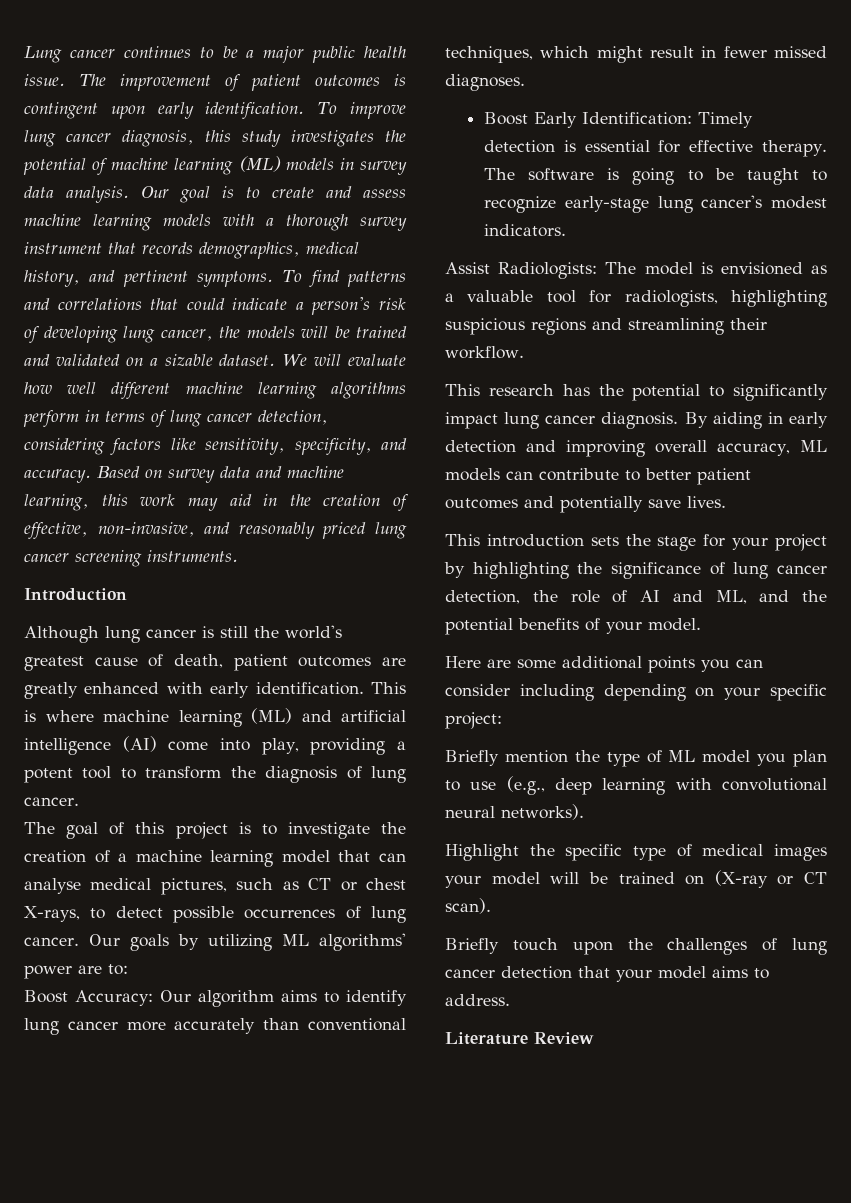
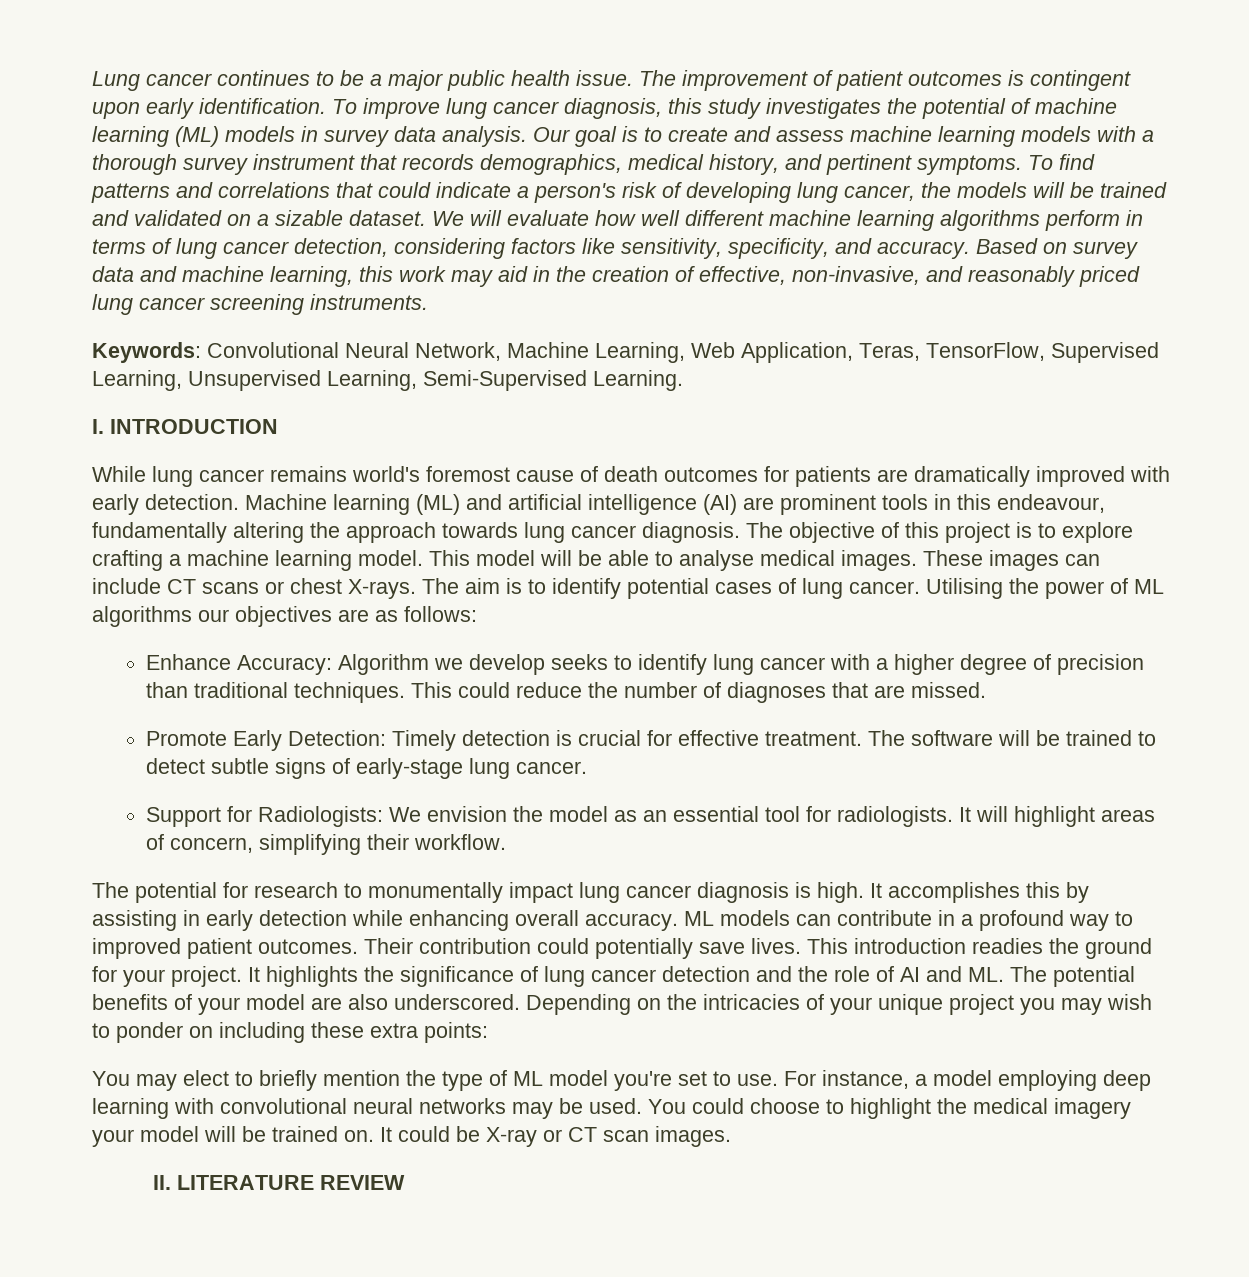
- Introduction
- Although lung cancer is still the world's greatest cause of death, patient outcomes are greatly enhanced with early identification. This is where machine learning (ML) and artificial intelligence (AI) come into play, providing a potent tool to transform the diagnosis of lung cancer.
- The goal of this project is to investigate the creation of a machine learning model that can analyse medical pictures, such as CT or chest X-rays, to detect possible occurrences of lung cancer. Our goals by utilizing ML algorithms' power are to:
- Boost Accuracy: Our algorithm aims to identify lung cancer more accurately than conventional techniques, which might result in fewer missed diagnoses.
- Boost Early Identification: Timely detection is essential for effective therapy.
+ Keywords: Convolutional Neural Network, Machine Learning, Web Application, Teras, TensorFlow, Supervised Learning, Unsupervised Learning, Semi-Supervised Learning.
+ I. INTRODUCTION
+ While lung cancer remains world's foremost cause of death outcomes for patients are dramatically improved with early detection. Machine learning (ML) and artificial intelligence (AI) are prominent tools in this endeavour, fundamentally altering the approach towards lung cancer diagnosis. The objective of this project is to explore crafting a machine learning model. This model will be able to analyse medical images. These images can include CT scans or chest X-rays. The aim is to identify potential cases of lung cancer. Utilising the power of ML algorithms our objectives are as follows:
+ Enhance Accuracy: Algorithm we develop seeks to identify lung cancer with a higher degree of precision than traditional techniques. This could reduce the number of diagnoses that are missed.
+ Promote Early Detection: Timely detection is crucial for effective treatment.
- The software is going to be taught to recognize early-stage lung cancer's modest indicators.
- Assist Radiologists: The model is envisioned as a valuable tool for radiologists, highlighting suspicious regions and streamlining their workflow.
- This research has the potential to significantly impact lung cancer diagnosis. By aiding in early detection and improving overall accuracy, ML models can contribute to better patient outcomes and potentially save lives.
- This introduction sets the stage for your project by highlighting the significance of lung cancer detection, the role of AI and ML, and the potential benefits of your model.
- Here are some additional points you can consider including depending on your specific project:
- Briefly mention the type of ML model you plan to use (e.g., deep learning with convolutional neural networks).
- Highlight the specific type of medical images your model will be trained on (X-ray or CT scan).
- Briefly touch upon the challenges of lung cancer detection that your model aims to address.
- Literature Review
+ The software will be trained to detect subtle signs of early-stage lung cancer.
+ Support for Radiologists: We envision the model as an essential tool for radiologists. It will highlight areas of concern, simplifying their workflow.
+ The potential for research to monumentally impact lung cancer diagnosis is high. It accomplishes this by assisting in early detection while enhancing overall accuracy. ML models can contribute in a profound way to improved patient outcomes. Their contribution could potentially save lives. This introduction readies the ground for your project. It highlights the significance of lung cancer detection and the role of AI and ML. The potential benefits of your model are also underscored. Depending on the intricacies of your unique project you may wish to ponder on including these extra points:
+ You may elect to briefly mention the type of ML model you're set to use. For instance, a model employing deep learning with convolutional neural networks may be used. You could choose to highlight the medical imagery your model will be trained on. It could be X-ray or CT scan images.
+ II. LITERATURE REVIEW

